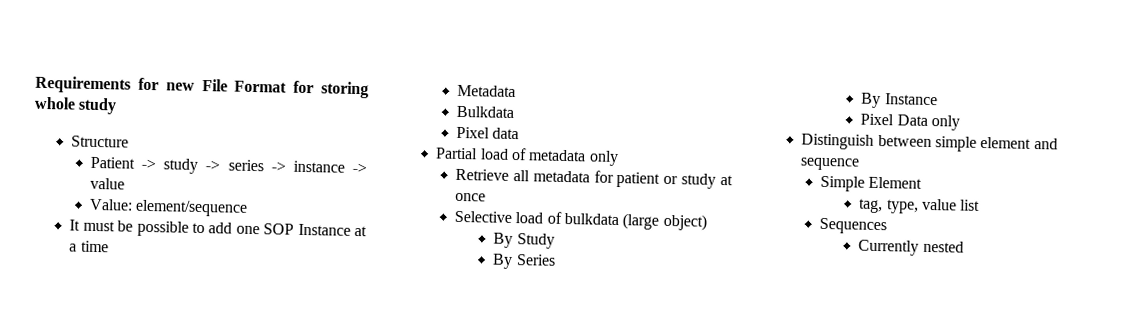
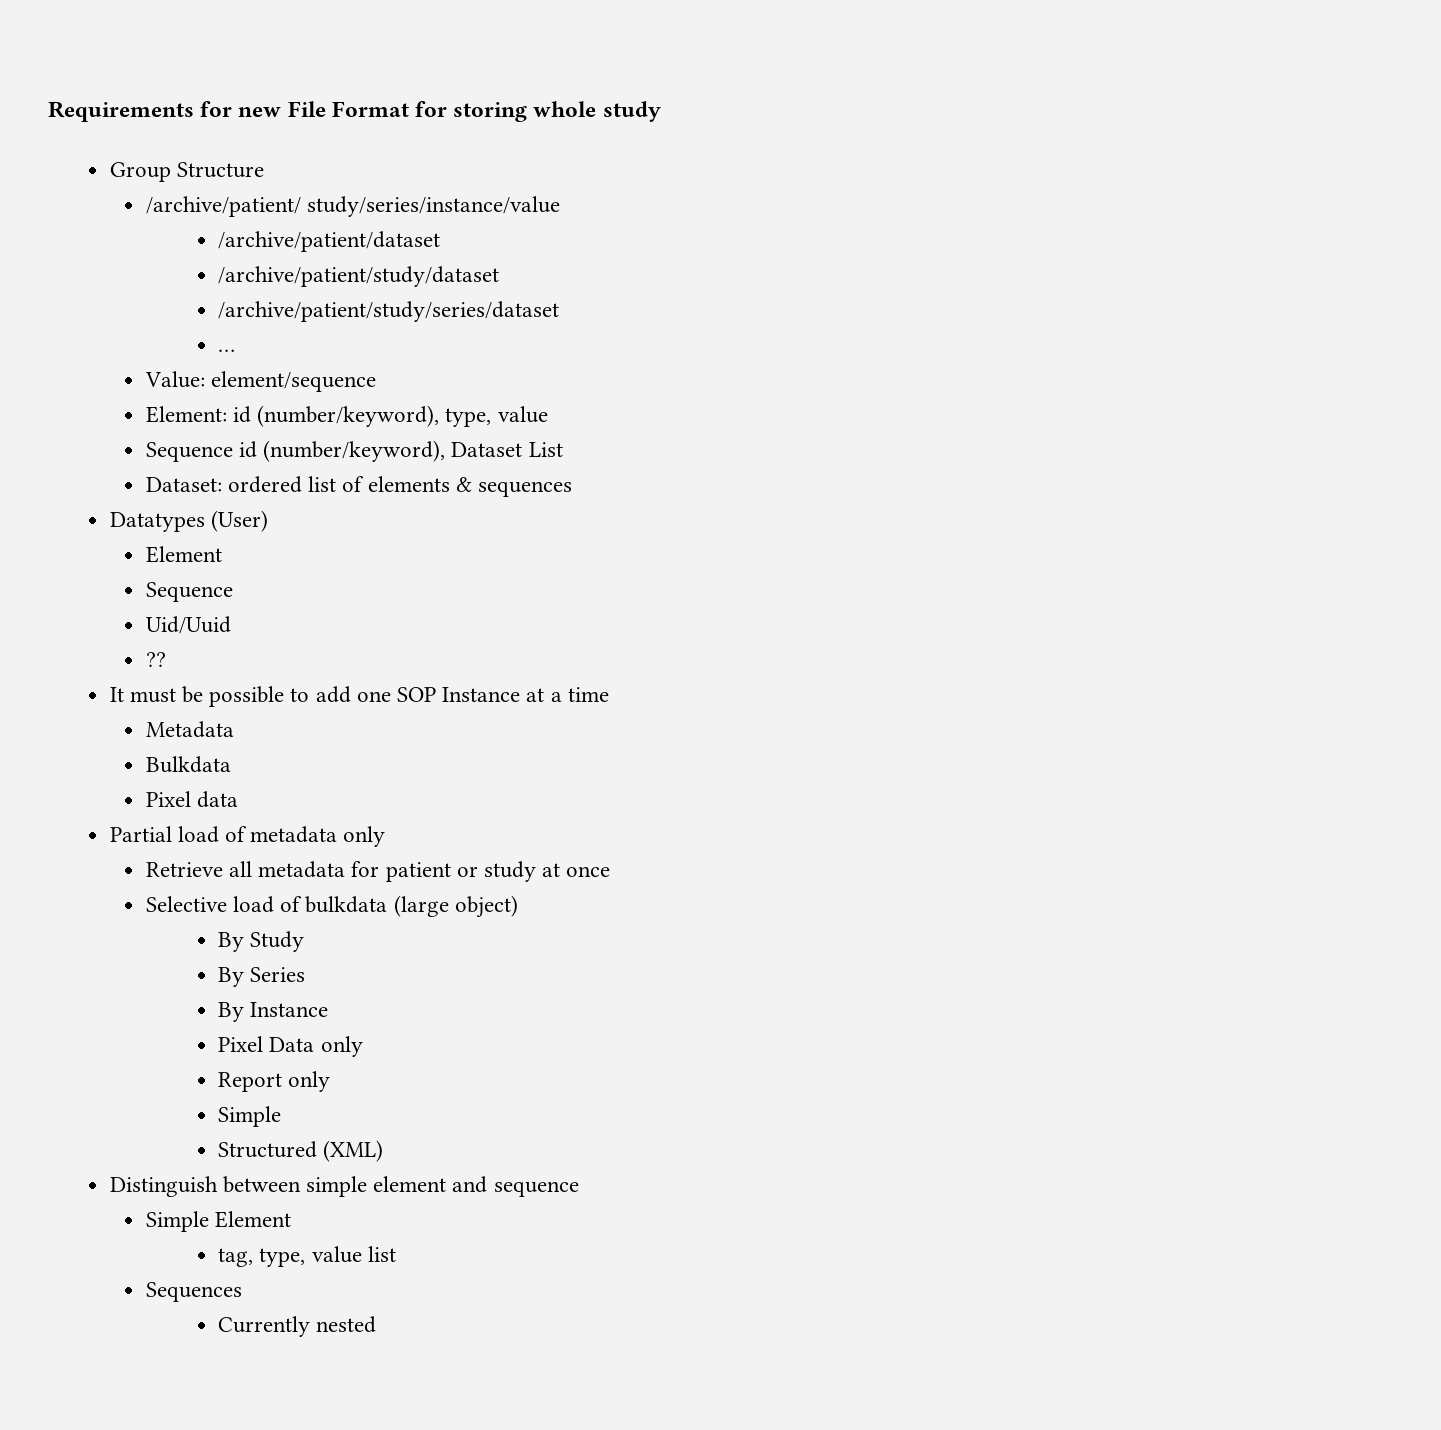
- Structure
+ Group Structure
- Patient -> study -> series -> instance -> value
+ /archive/patient/ study/series/instance/value
+ /archive/patient/dataset
+ /archive/patient/study/dataset
+ /archive/patient/study/series/dataset
+ …
  Value: element/sequence
+ Element: id (number/keyword), type, value
+ Sequence id (number/keyword), Dataset List
+ Dataset: ordered list of elements & sequences
+ Datatypes (User)
+ Element
+ Sequence
+ Uid/Uuid
+ ??
+ Report only
+ Simple
+ Structured (XML)

